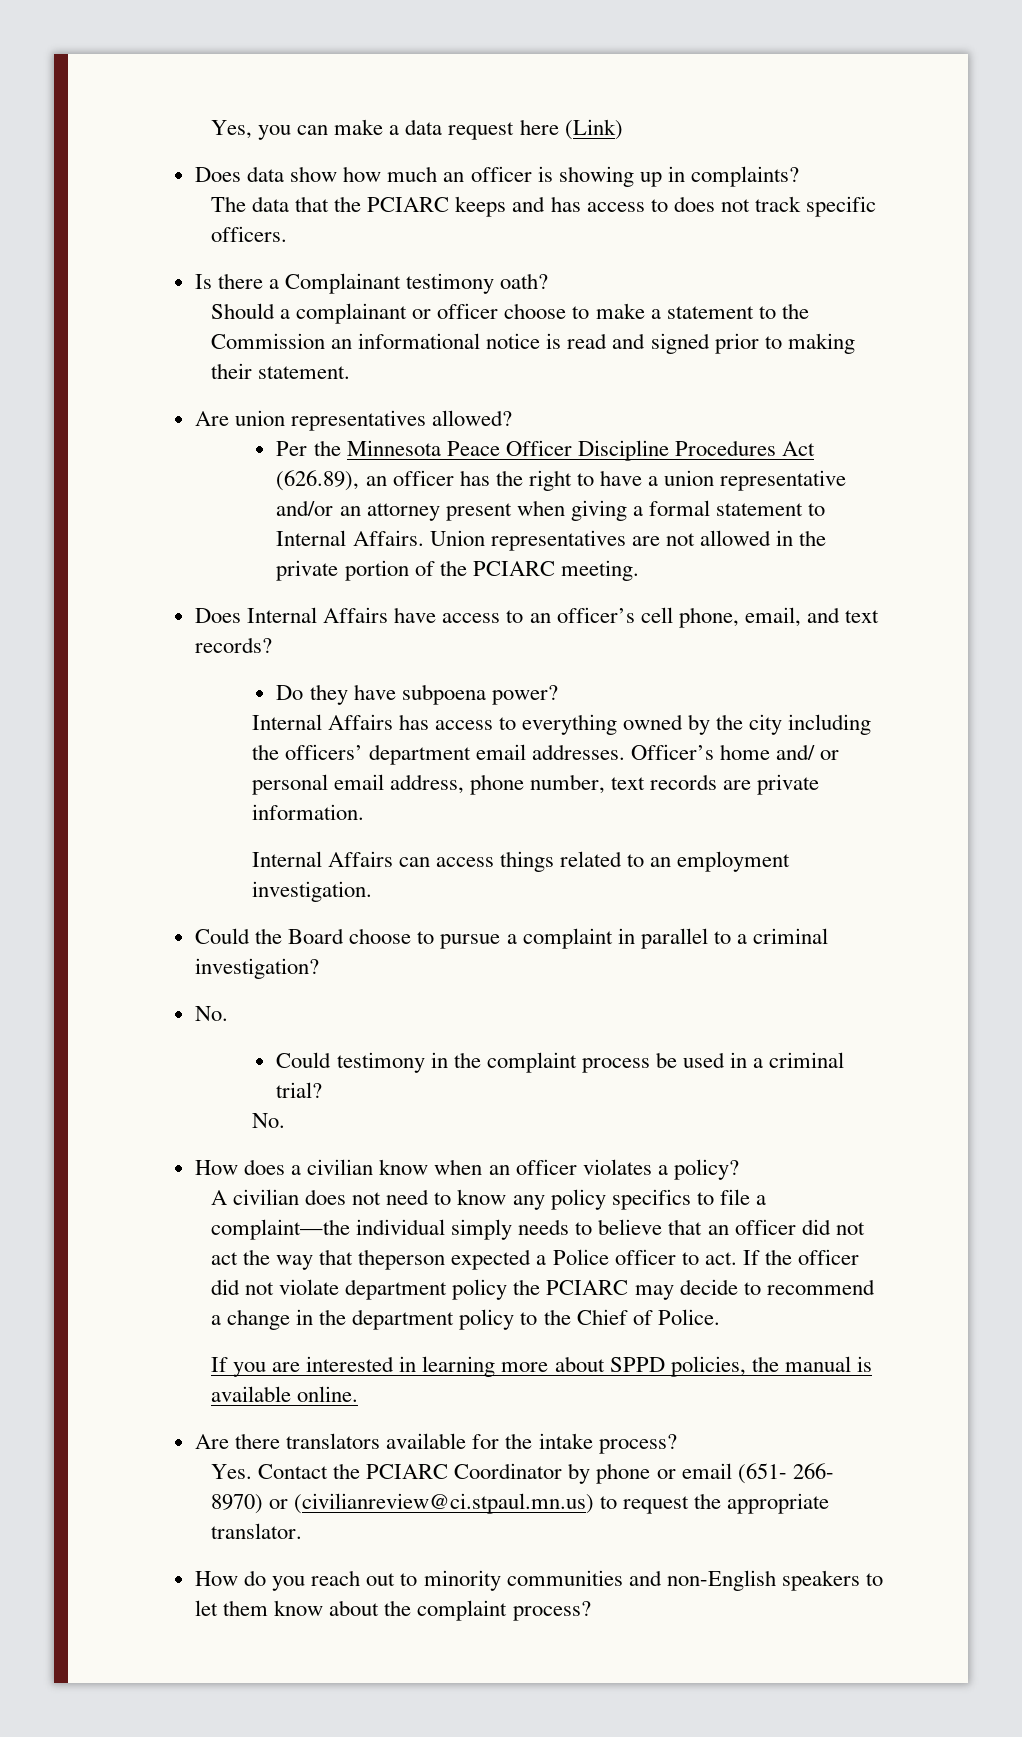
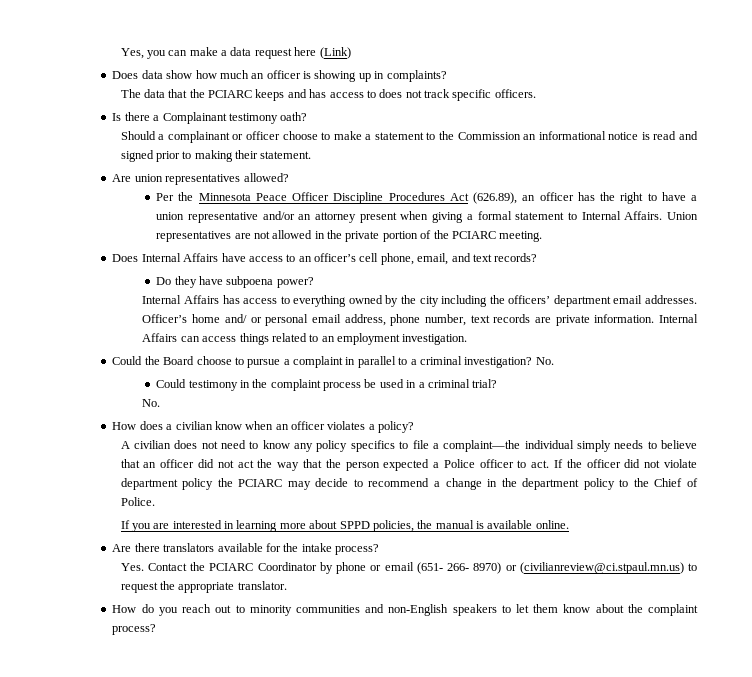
- Officer’s home and/ or personal email address, phone number, text records are private information.
- Internal Affairs can access things related to an employment investigation.
+ Officer’s home and/ or personal email address, phone number, text records are private information. Internal Affairs can access things related to an employment investigation.
- Could the Board choose to pursue a complaint in parallel to a criminal investigation?
- No.
+ Could the Board choose to pursue a complaint in parallel to a criminal investigation? No.
- A civilian does not need to know any policy specifics to file a complaint—the individual simply needs to believe that an officer did not act the way that theperson expected a Police officer to act.
+ A civilian does not need to know any policy specifics to file a complaint—the individual simply needs to believe that an officer did not act the way that the person expected a Police officer to act.

